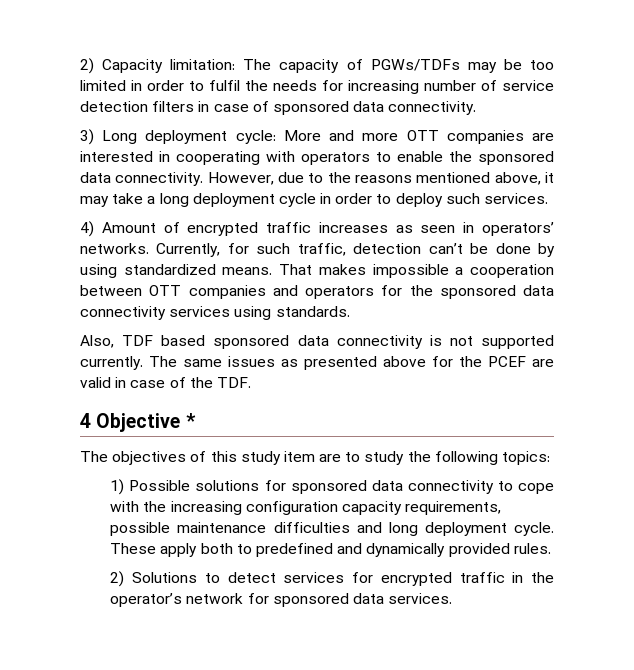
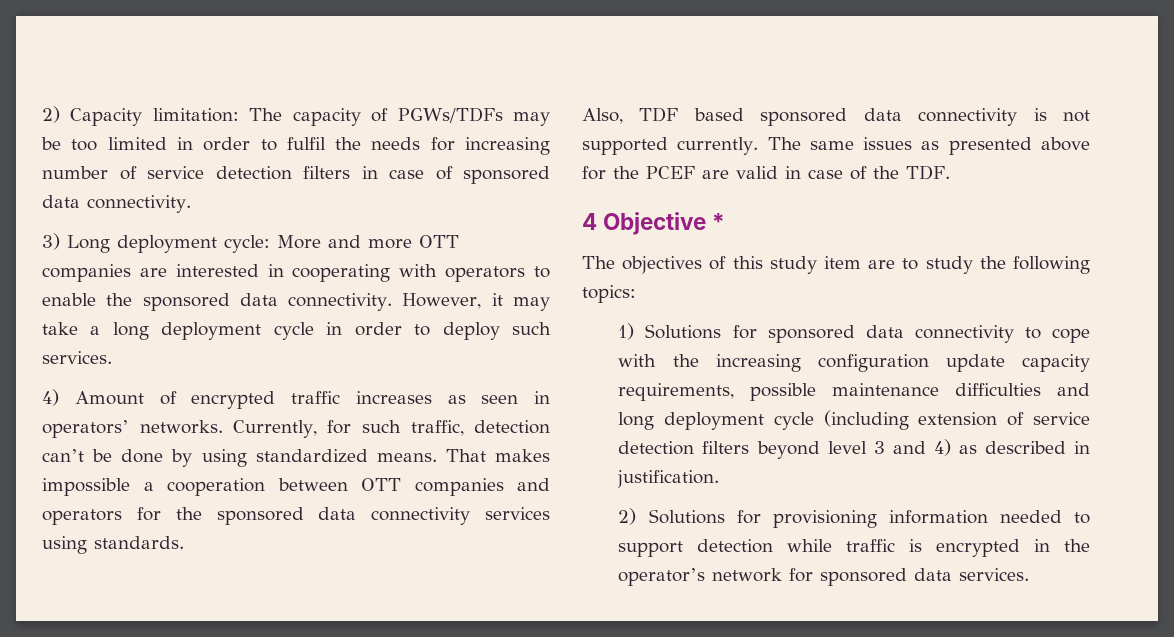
- However, due to the reasons mentioned above, it may take a long deployment cycle in order to deploy such services.
+ However, it may take a long deployment cycle in order to deploy such services.
- 1) Possible solutions for sponsored data connectivity to cope with the increasing configuration capacity requirements, possible maintenance difficulties and long deployment cycle. These apply both to predefined and dynamically provided rules.
- 2) Solutions to detect services for encrypted traffic in the operator’s network for sponsored data services.
+ 1) Solutions for sponsored data connectivity to cope with the increasing configuration update capacity requirements, possible maintenance difficulties and long deployment cycle (including extension of service detection filters beyond level 3 and 4) as described in justification.
+ 2) Solutions for provisioning information needed to support detection while traffic is encrypted in the operator’s network for sponsored data services.

